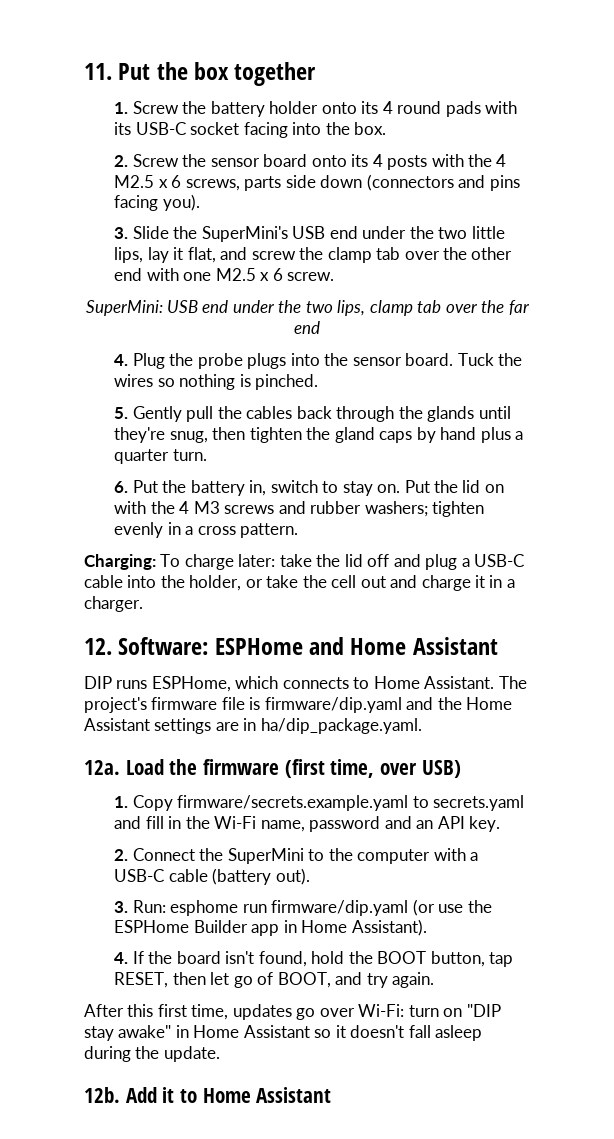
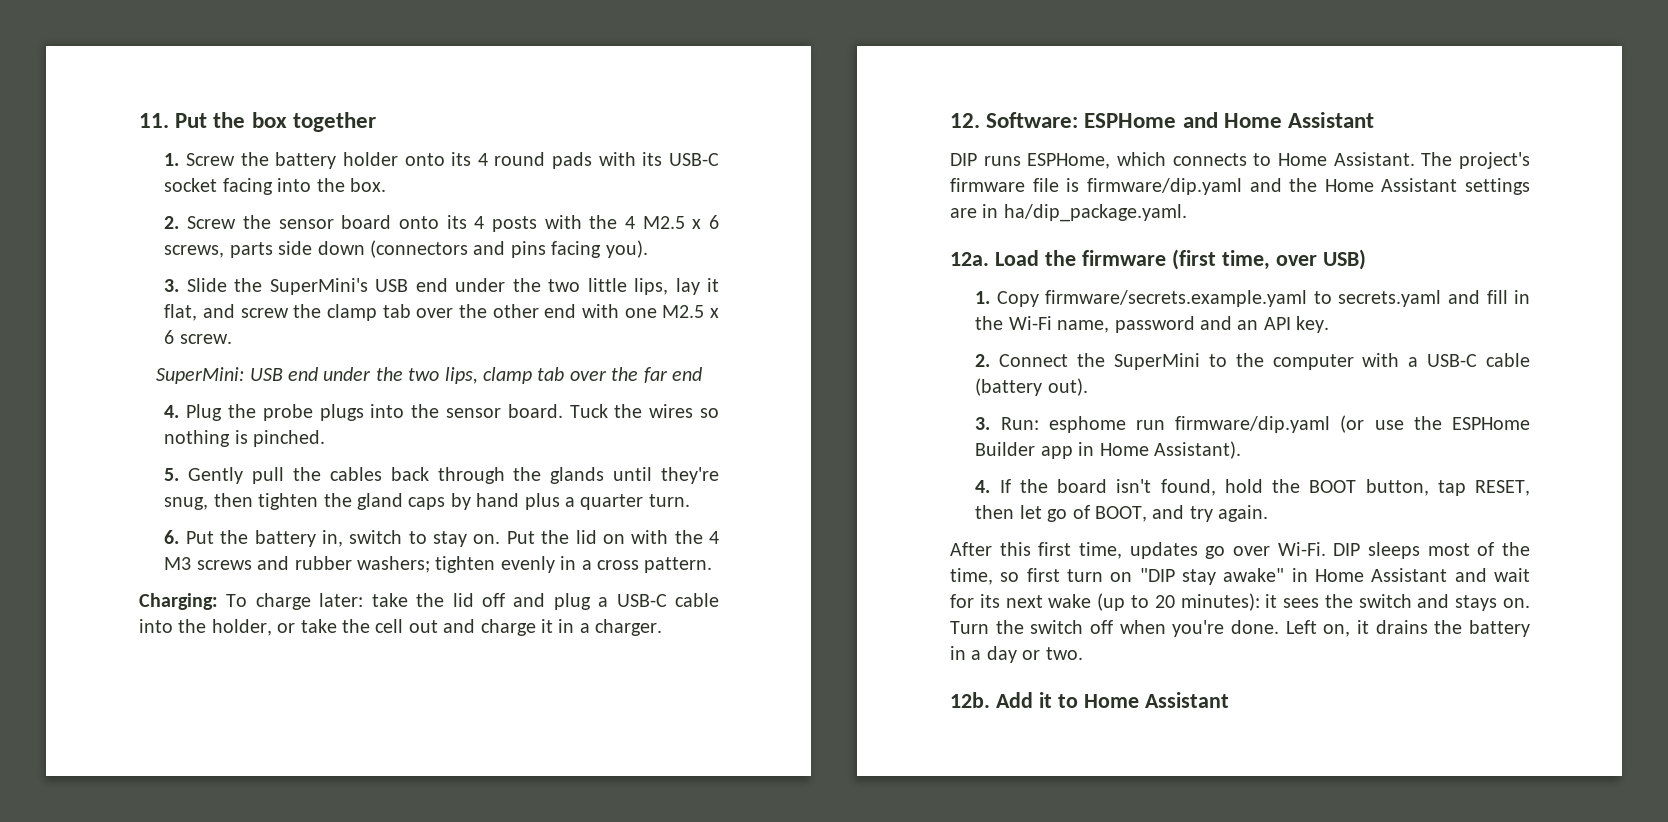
- After this first time, updates go over Wi-Fi: turn on "DIP stay awake" in Home Assistant so it doesn't fall asleep during the update.
+ After this first time, updates go over Wi-Fi. DIP sleeps most of the time, so first turn on "DIP stay awake" in Home Assistant and wait for its next wake (up to 20 minutes): it sees the switch and stays on. Turn the switch off when you're done. Left on, it drains the battery in a day or two.

